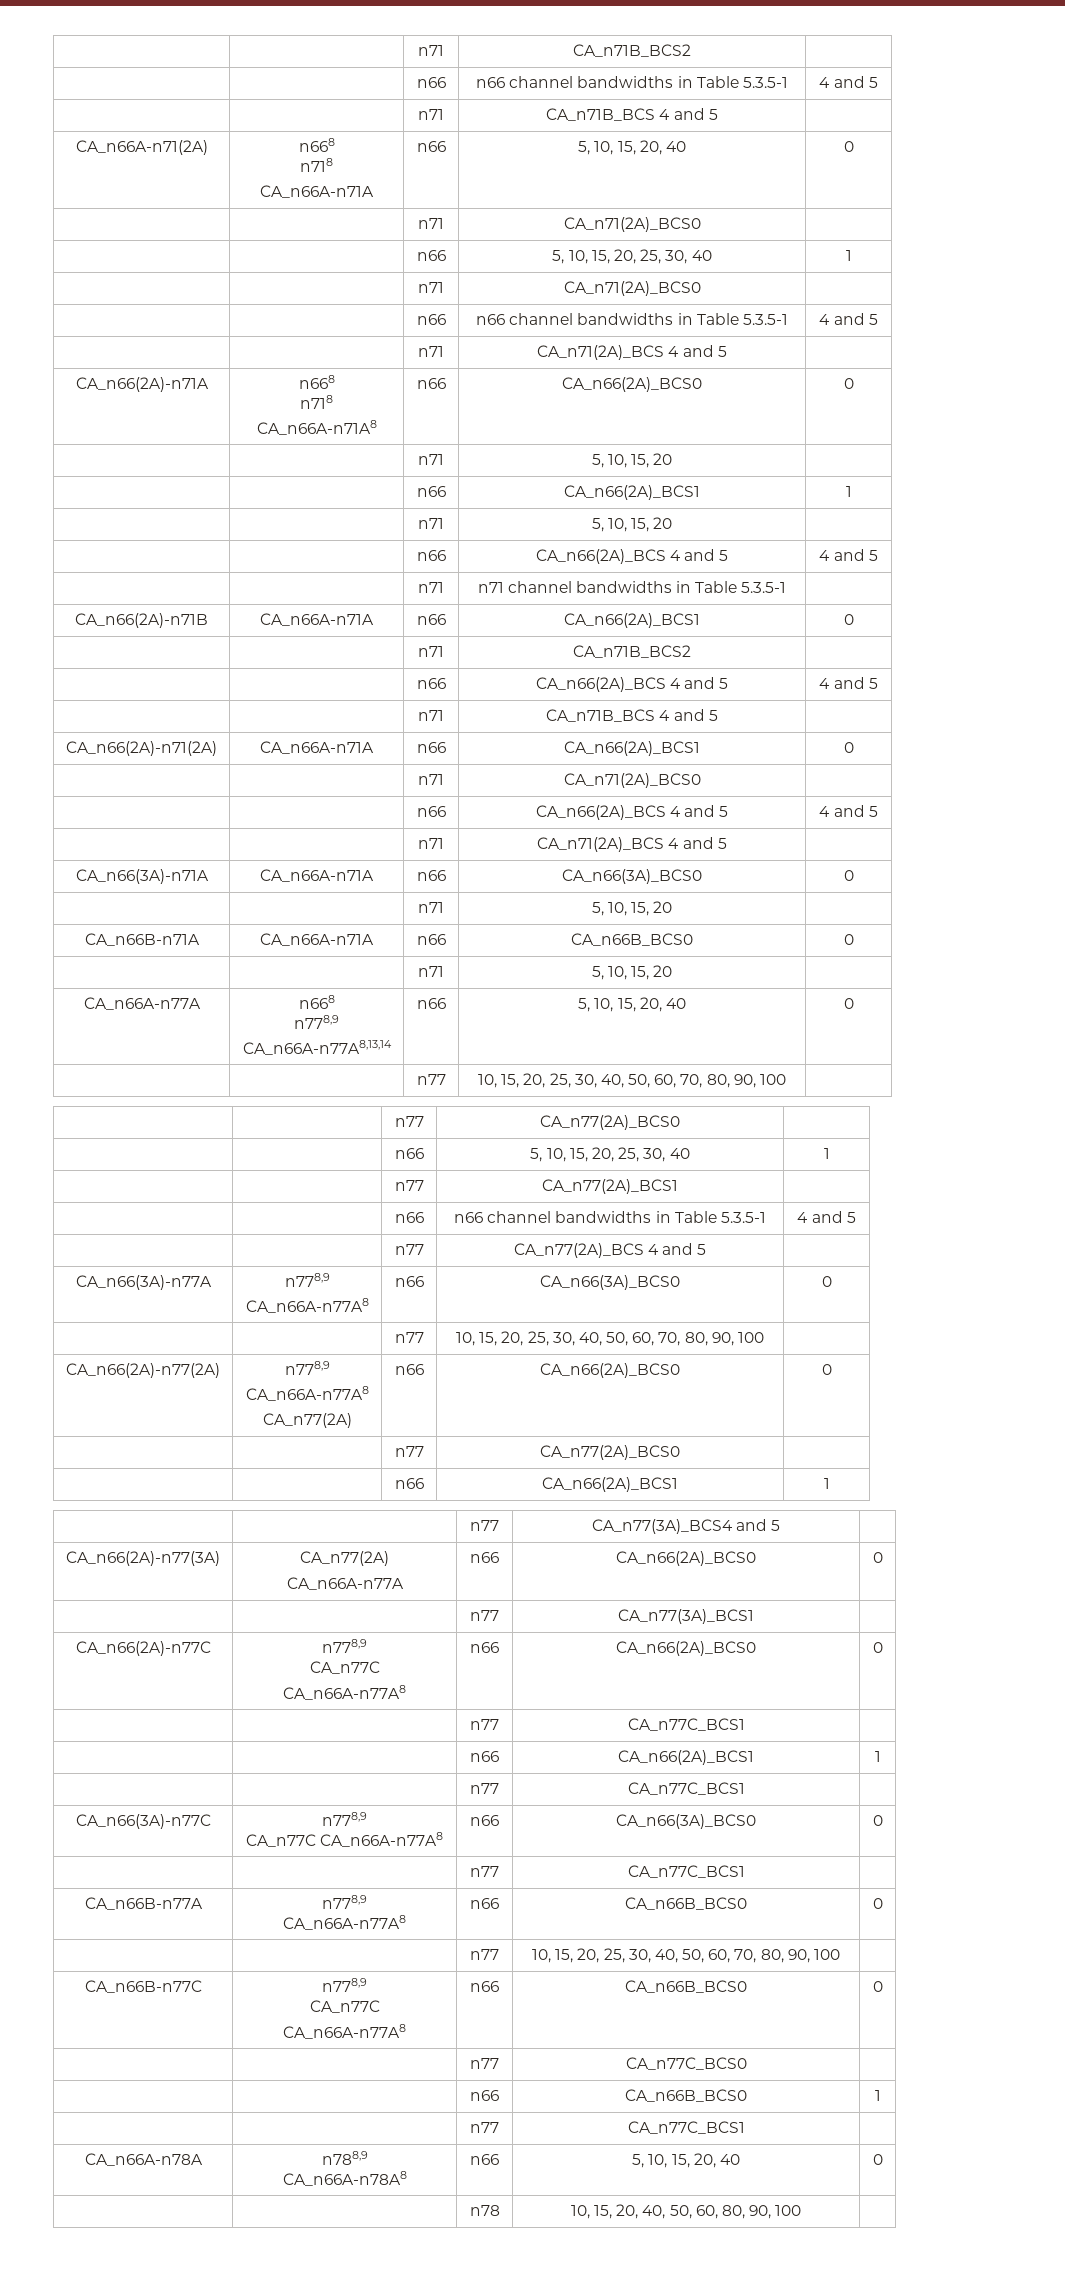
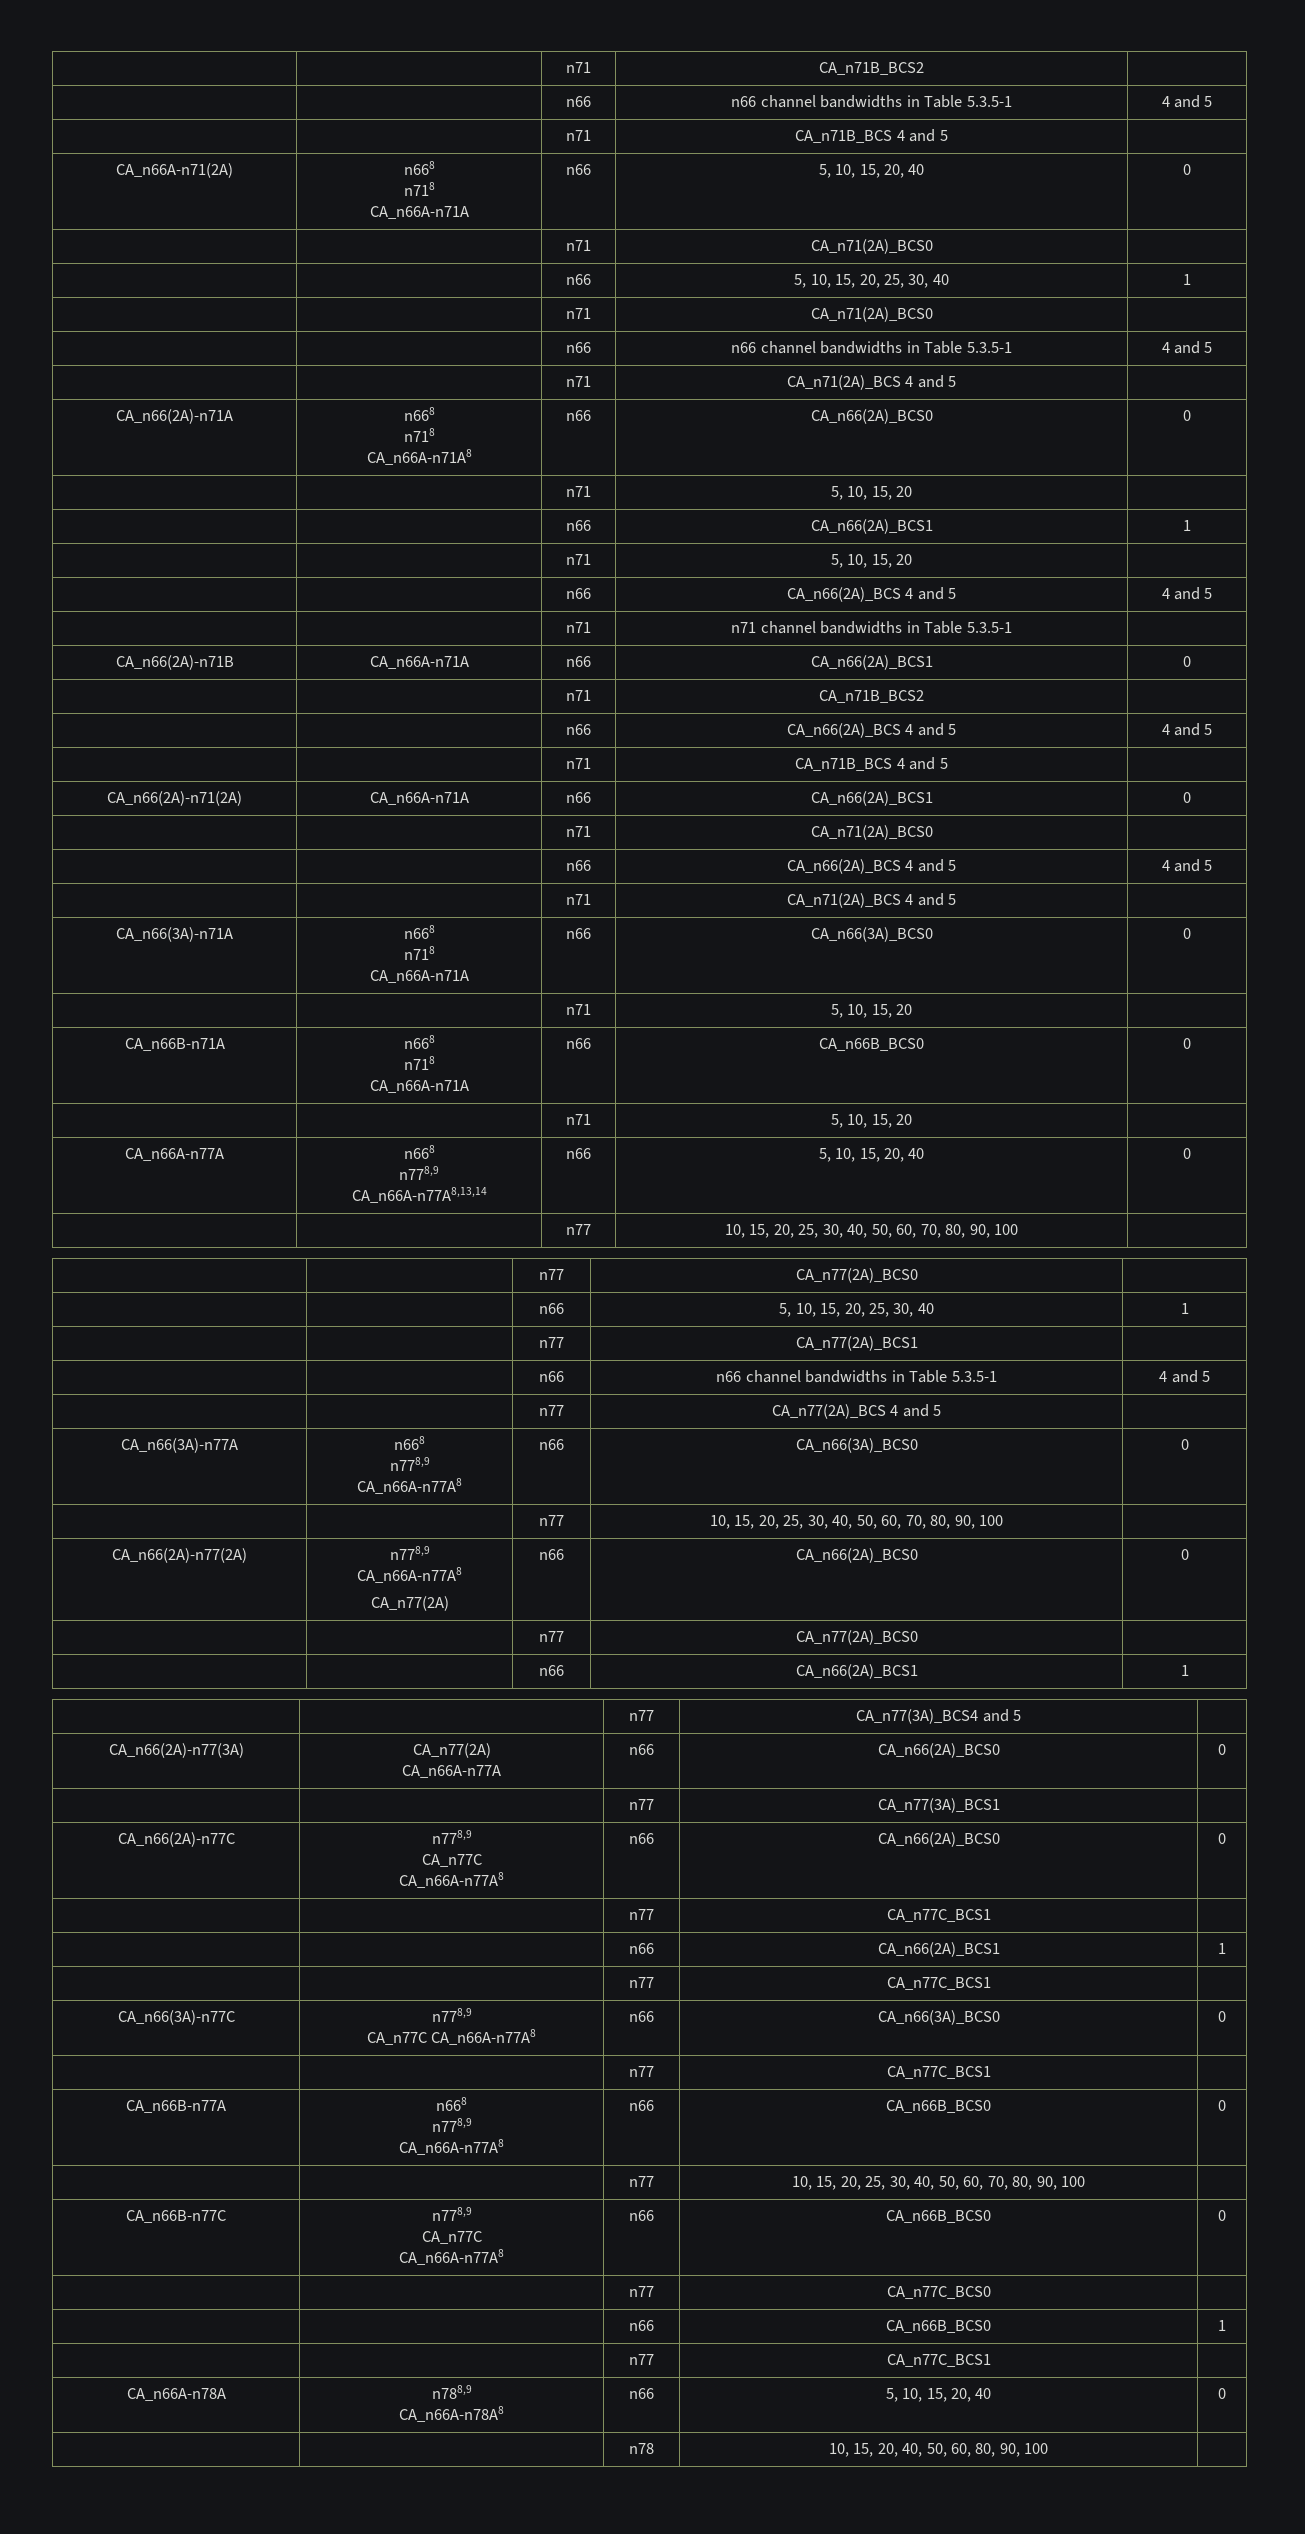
- CA_n66(3A)-n71A | CA_n66A-n71A | n66 | CA_n66(3A)_BCS0 | 0
+ CA_n66(3A)-n71A | n668
+ n718
+ CA_n66A-n71A | n66 | CA_n66(3A)_BCS0 | 0
- CA_n66B-n71A | CA_n66A-n71A | n66 | CA_n66B_BCS0 | 0
+ CA_n66B-n71A | n668
+ n718
+ CA_n66A-n71A | n66 | CA_n66B_BCS0 | 0
- CA_n66(3A)-n77A | n778,9
+ CA_n66(3A)-n77A | n668
+ n778,9
- CA_n66B-n77A | n778,9
+ CA_n66B-n77A | n668
+ n778,9

